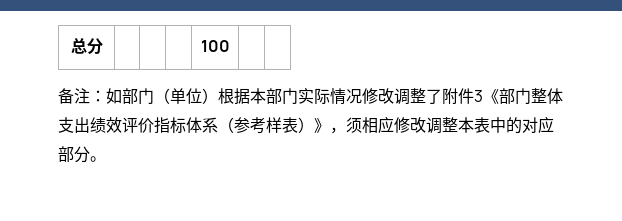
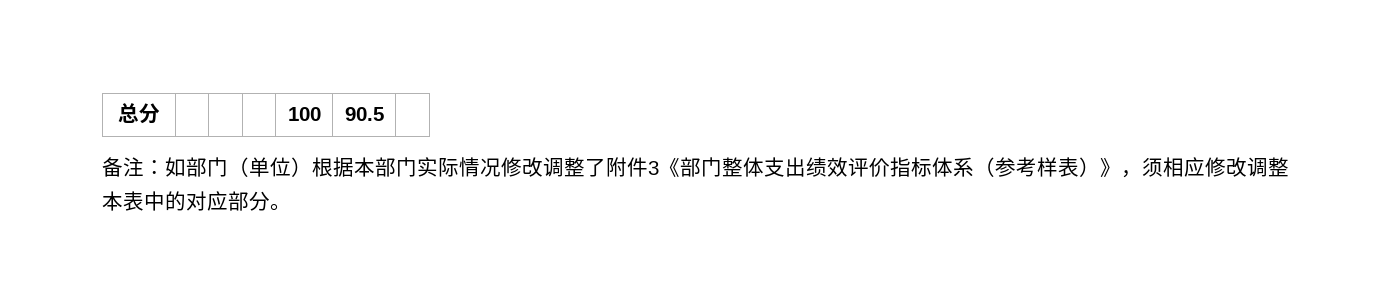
- 总分 | | | | 100 | |
+ 总分 | | | | 100 | 90.5 |

